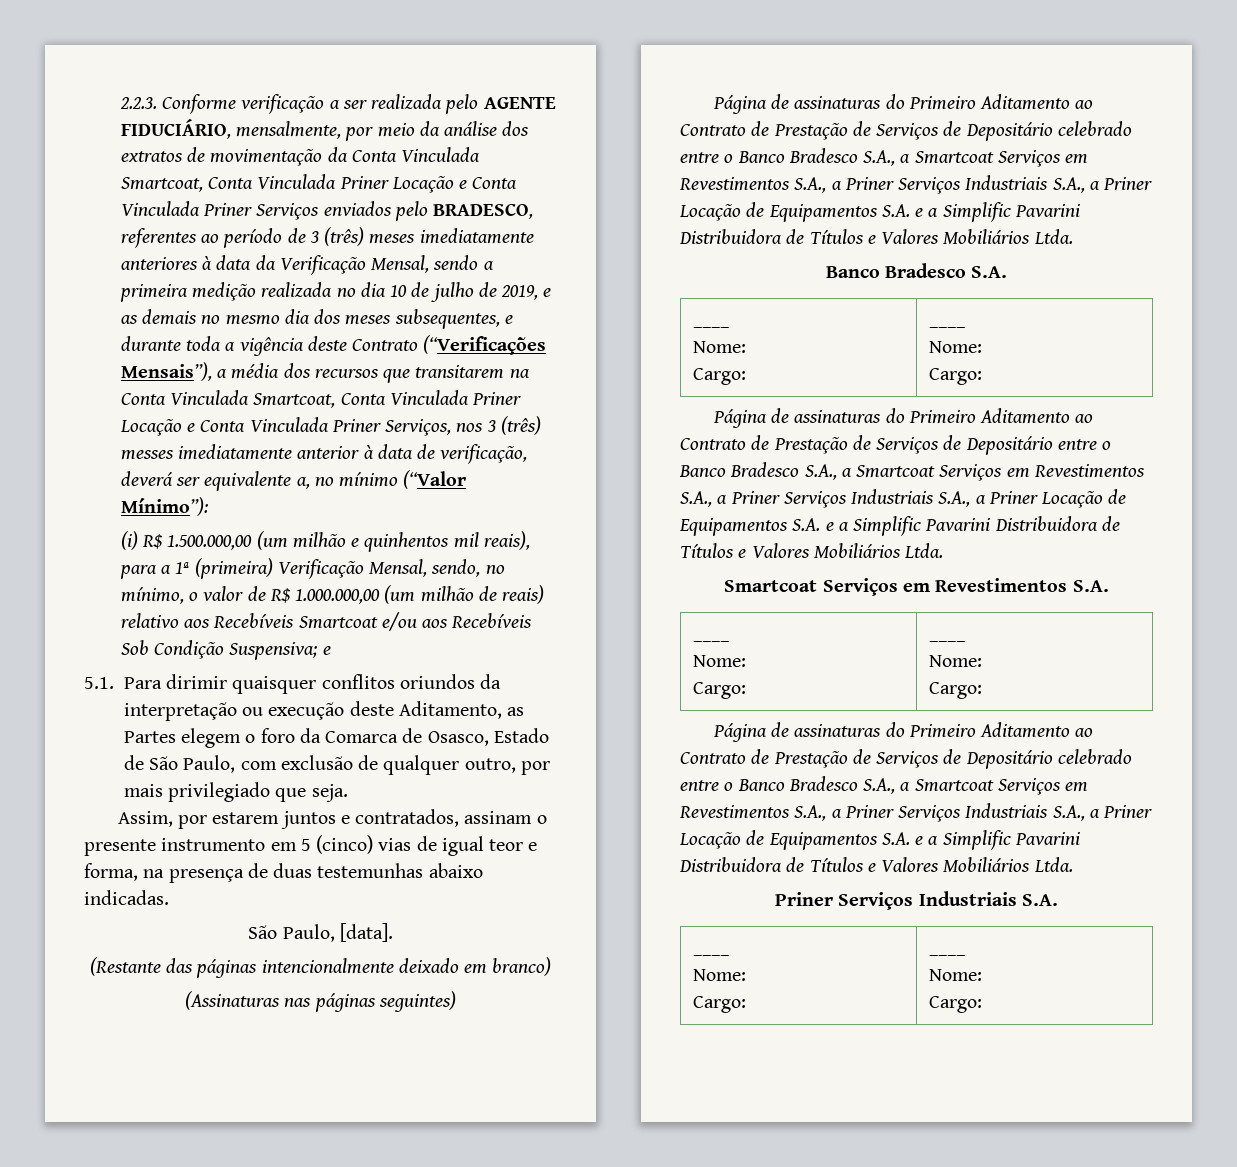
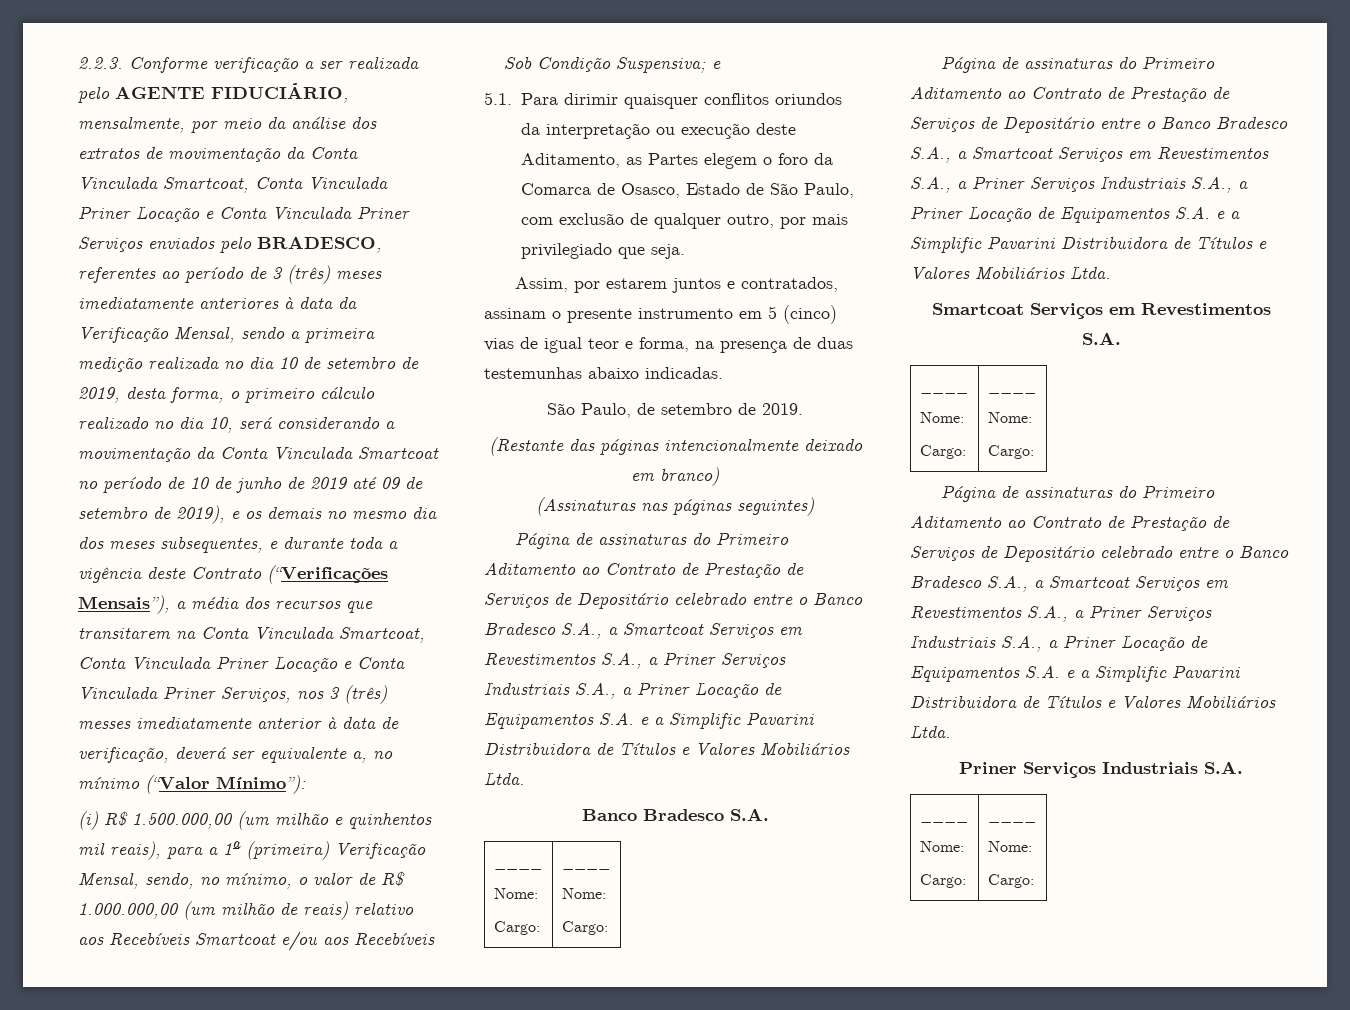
- 2.2.3. Conforme verificação a ser realizada pelo AGENTE FIDUCIÁRIO, mensalmente, por meio da análise dos extratos de movimentação da Conta Vinculada Smartcoat, Conta Vinculada Priner Locação e Conta Vinculada Priner Serviços enviados pelo BRADESCO, referentes ao período de 3 (três) meses imediatamente anteriores à data da Verificação Mensal, sendo a primeira medição realizada no dia 10 de julho de 2019, e as demais no mesmo dia dos meses subsequentes, e durante toda a vigência deste Contrato (“Verificações Mensais”), a média dos recursos que transitarem na Conta Vinculada Smartcoat, Conta Vinculada Priner Locação e Conta Vinculada Priner Serviços, nos 3 (três) messes imediatamente anterior à data de verificação, deverá ser equivalente a, no mínimo (“Valor Mínimo”):
+ 2.2.3. Conforme verificação a ser realizada pelo AGENTE FIDUCIÁRIO, mensalmente, por meio da análise dos extratos de movimentação da Conta Vinculada Smartcoat, Conta Vinculada Priner Locação e Conta Vinculada Priner Serviços enviados pelo BRADESCO, referentes ao período de 3 (três) meses imediatamente anteriores à data da Verificação Mensal, sendo a primeira medição realizada no dia 10 de setembro de 2019, desta forma, o primeiro cálculo realizado no dia 10, será considerando a movimentação da Conta Vinculada Smartcoat no período de 10 de junho de 2019 até 09 de setembro de 2019), e os demais no mesmo dia dos meses subsequentes, e durante toda a vigência deste Contrato (“Verificações Mensais”), a média dos recursos que transitarem na Conta Vinculada Smartcoat, Conta Vinculada Priner Locação e Conta Vinculada Priner Serviços, nos 3 (três) messes imediatamente anterior à data de verificação, deverá ser equivalente a, no mínimo (“Valor Mínimo”):
- São Paulo, [data].
+ São Paulo, de setembro de 2019.

